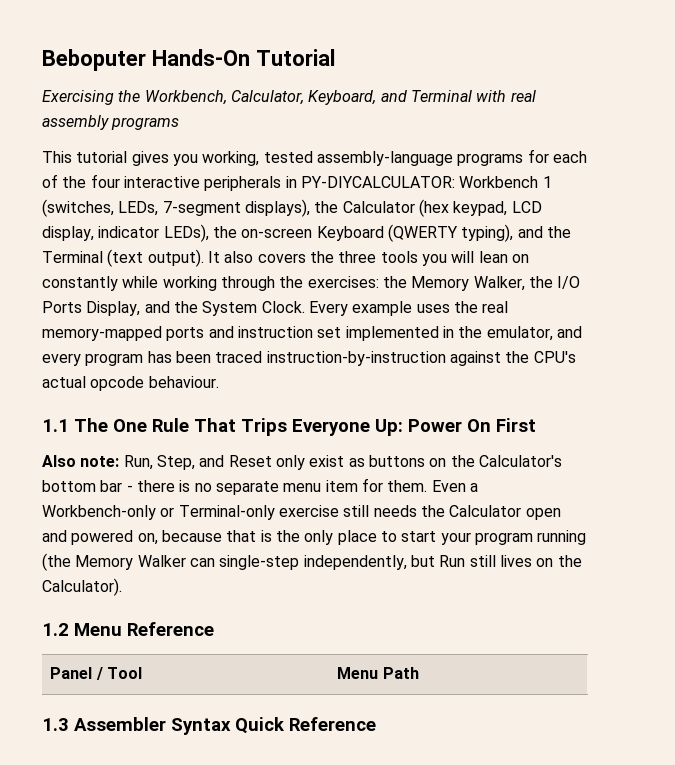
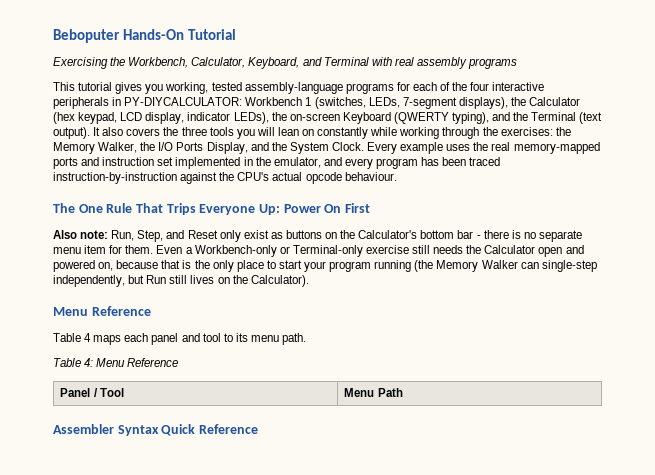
- 1.1 The One Rule That Trips Everyone Up: Power On First
+ The One Rule That Trips Everyone Up: Power On First
  Even a Workbench-only or Terminal-only exercise still needs the Calculator open and powered on, because that is the only place to start your program running (the Memory Walker can single-step independently, but Run still lives on the Calculator).
- 1.2 Menu Reference
+ Menu Reference
+ Table 4 maps each panel and tool to its menu path.
+ Table 4: Menu Reference
- 1.3 Assembler Syntax Quick Reference
+ Assembler Syntax Quick Reference

